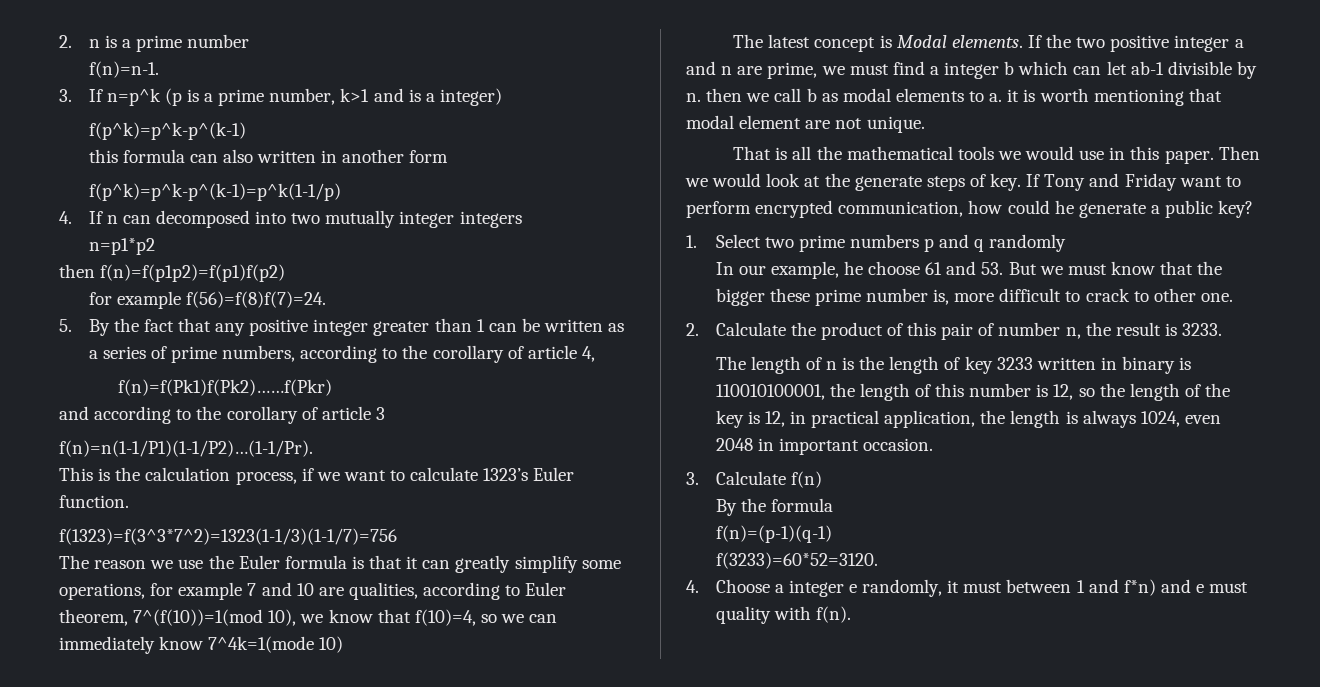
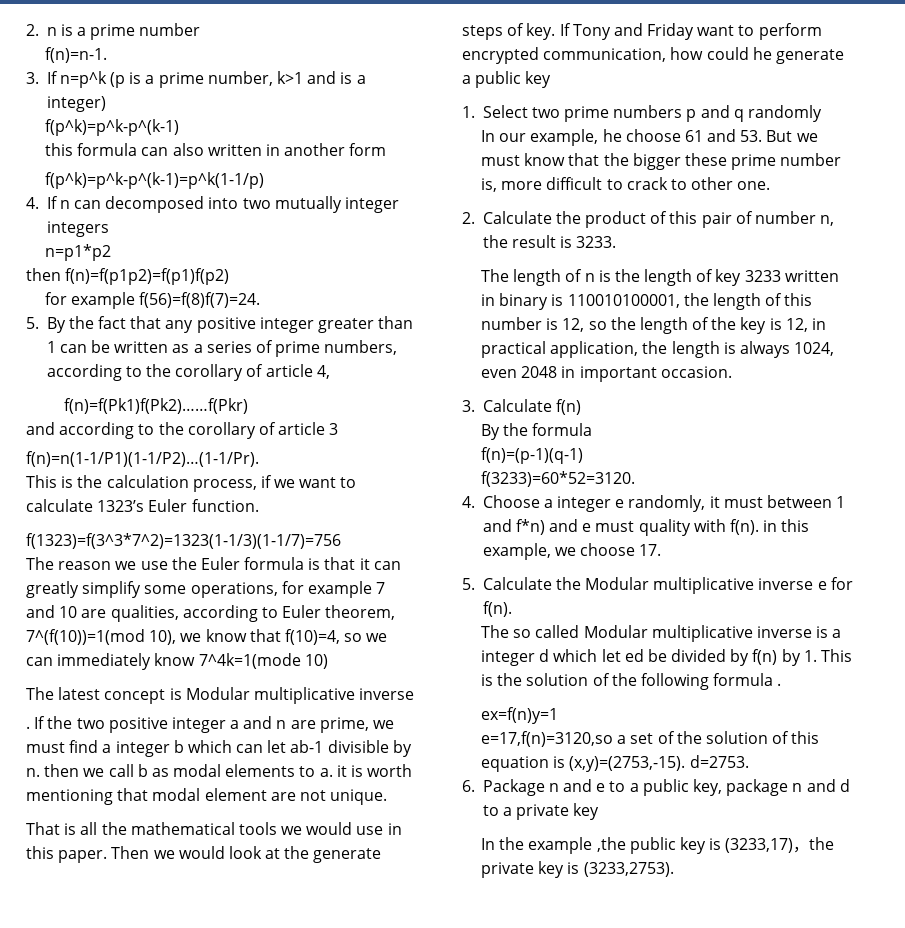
- The latest concept is Modal elements.
+ The latest concept is Modular multiplicative inverse
+ .
- If Tony and Friday want to perform encrypted communication, how could he generate a public key?
+ If Tony and Friday want to perform encrypted communication, how could he generate a public key
- 4. Choose a integer e randomly, it must between 1 and f*n) and e must quality with f(n).
+ 4. Choose a integer e randomly, it must between 1 and f*n) and e must quality with f(n). in this example, we choose 17.
+ 5. Calculate the Modular multiplicative inverse e for f(n).
+ The so called Modular multiplicative inverse is a integer d which let ed be divided by f(n) by 1. This is the solution of the following formula .
+ ex=f(n)y=1
+ e=17,f(n)=3120,so a set of the solution of this equation is (x,y)=(2753,-15). d=2753.
+ 6. Package n and e to a public key, package n and d to a private key
+ In the example ,the public key is (3233,17)，the private key is (3233,2753).

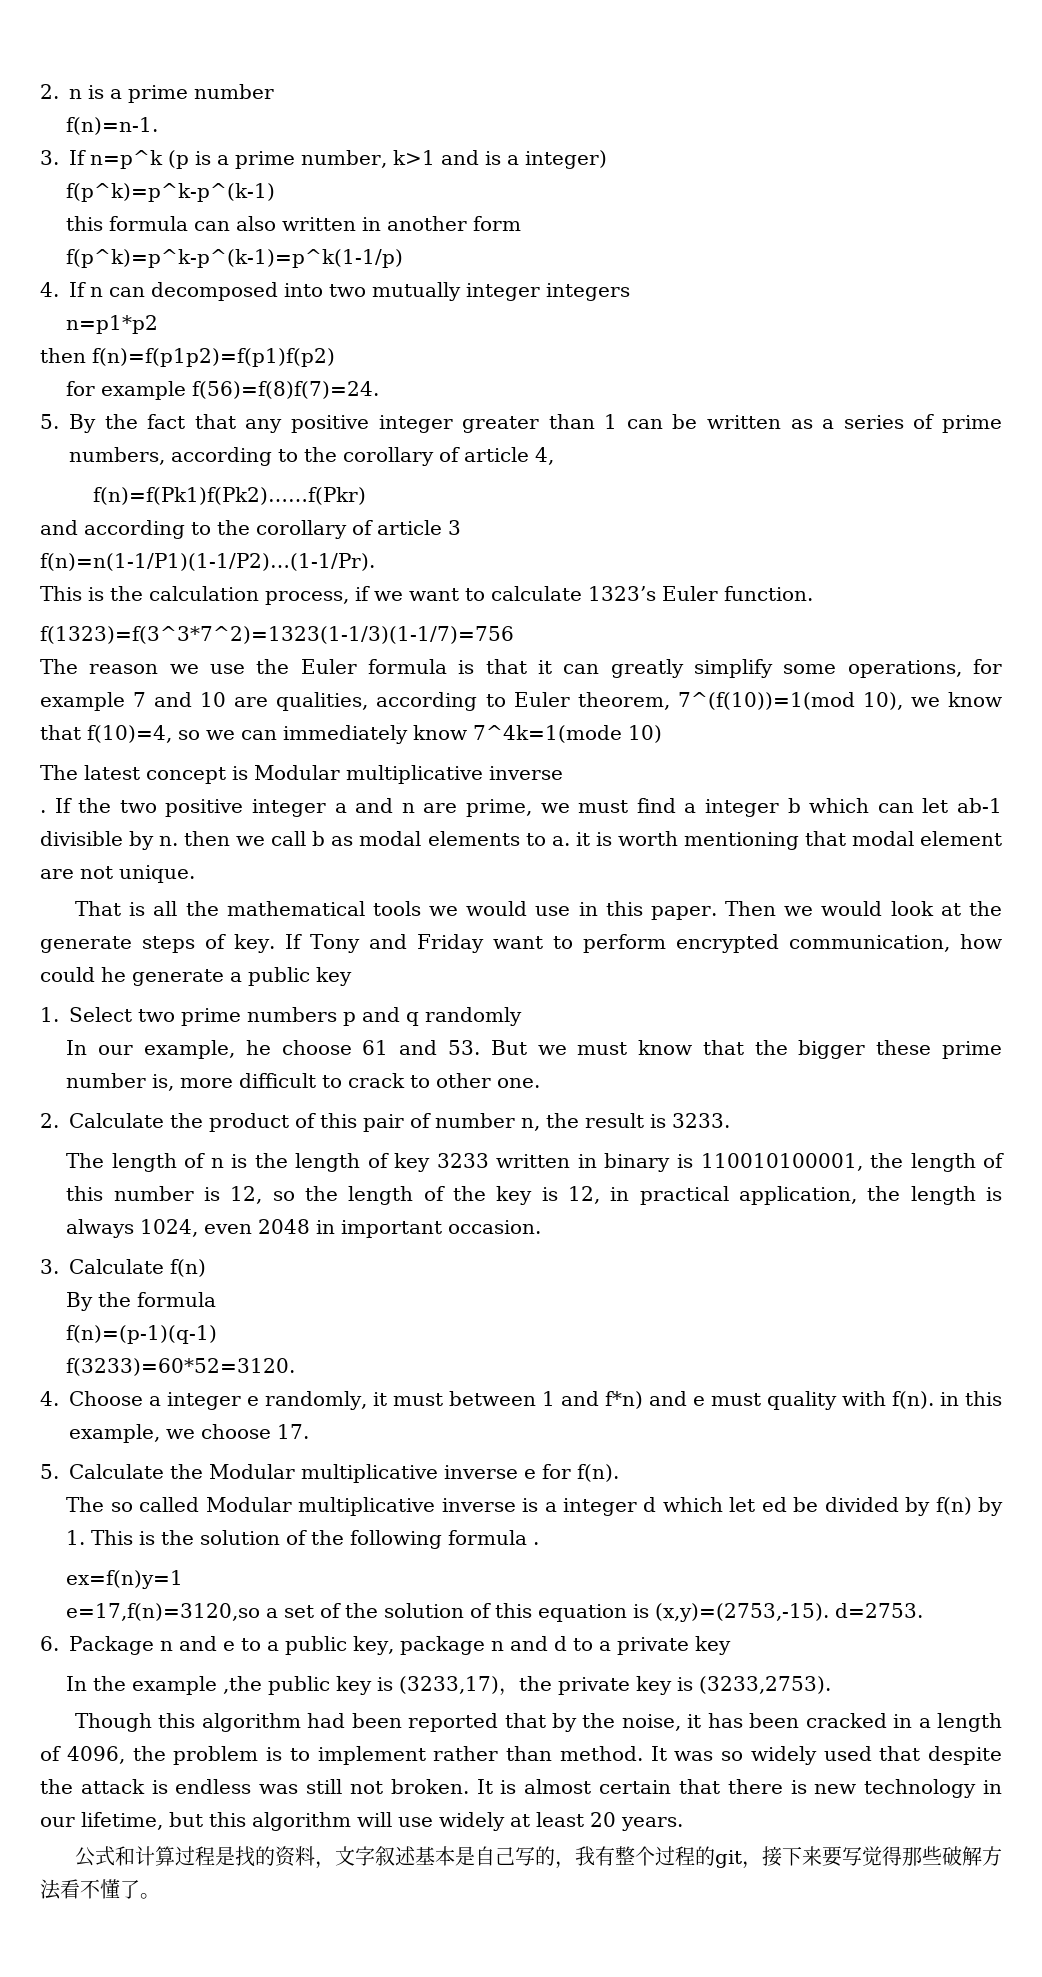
+ Though this algorithm had been reported that by the noise, it has been cracked in a length of 4096, the problem is to implement rather than method. It was so widely used that despite the attack is endless was still not broken. It is almost certain that there is new technology in our lifetime, but this algorithm will use widely at least 20 years.
+ 公式和计算过程是找的资料，文字叙述基本是自己写的，我有整个过程的git，接下来要写觉得那些破解方法看不懂了。

